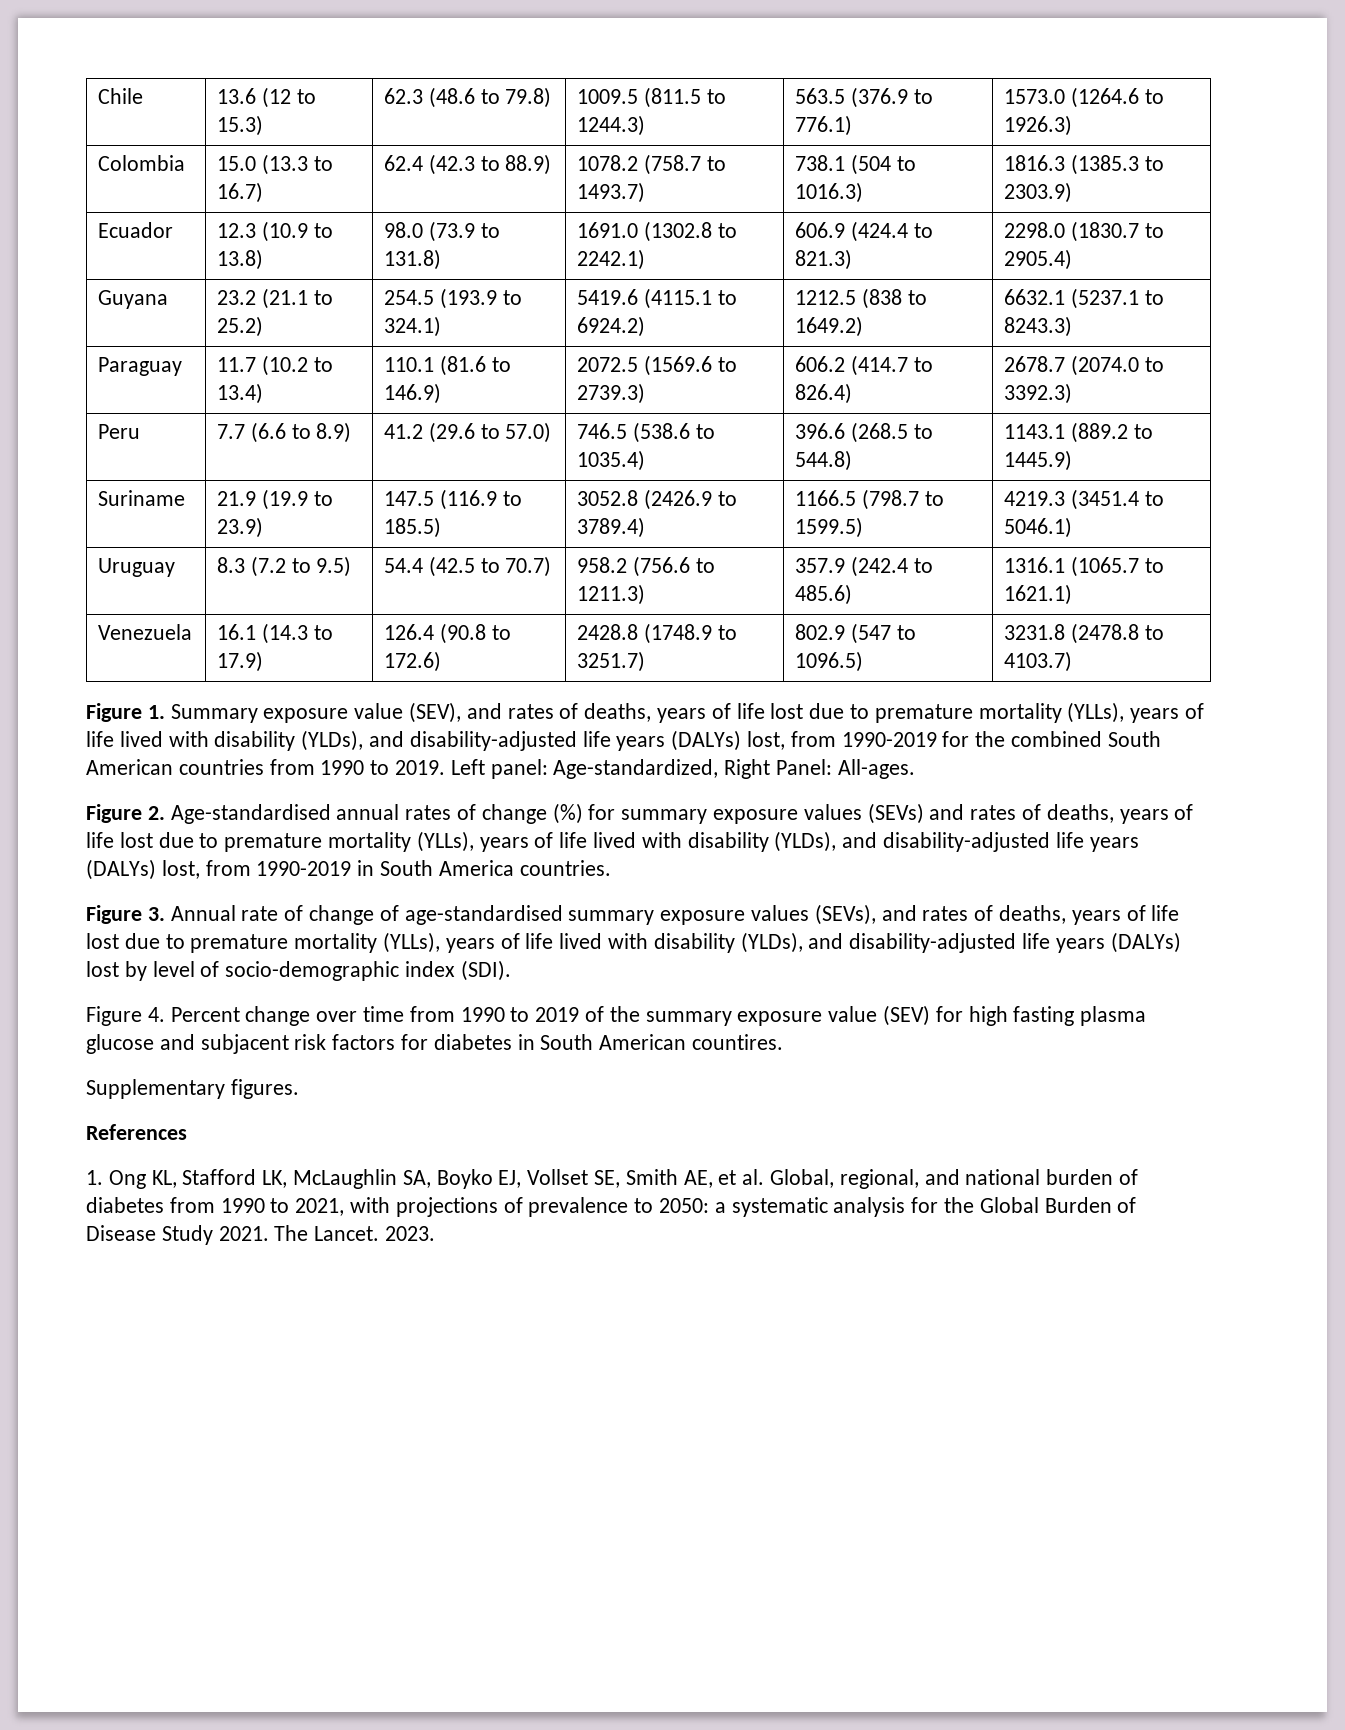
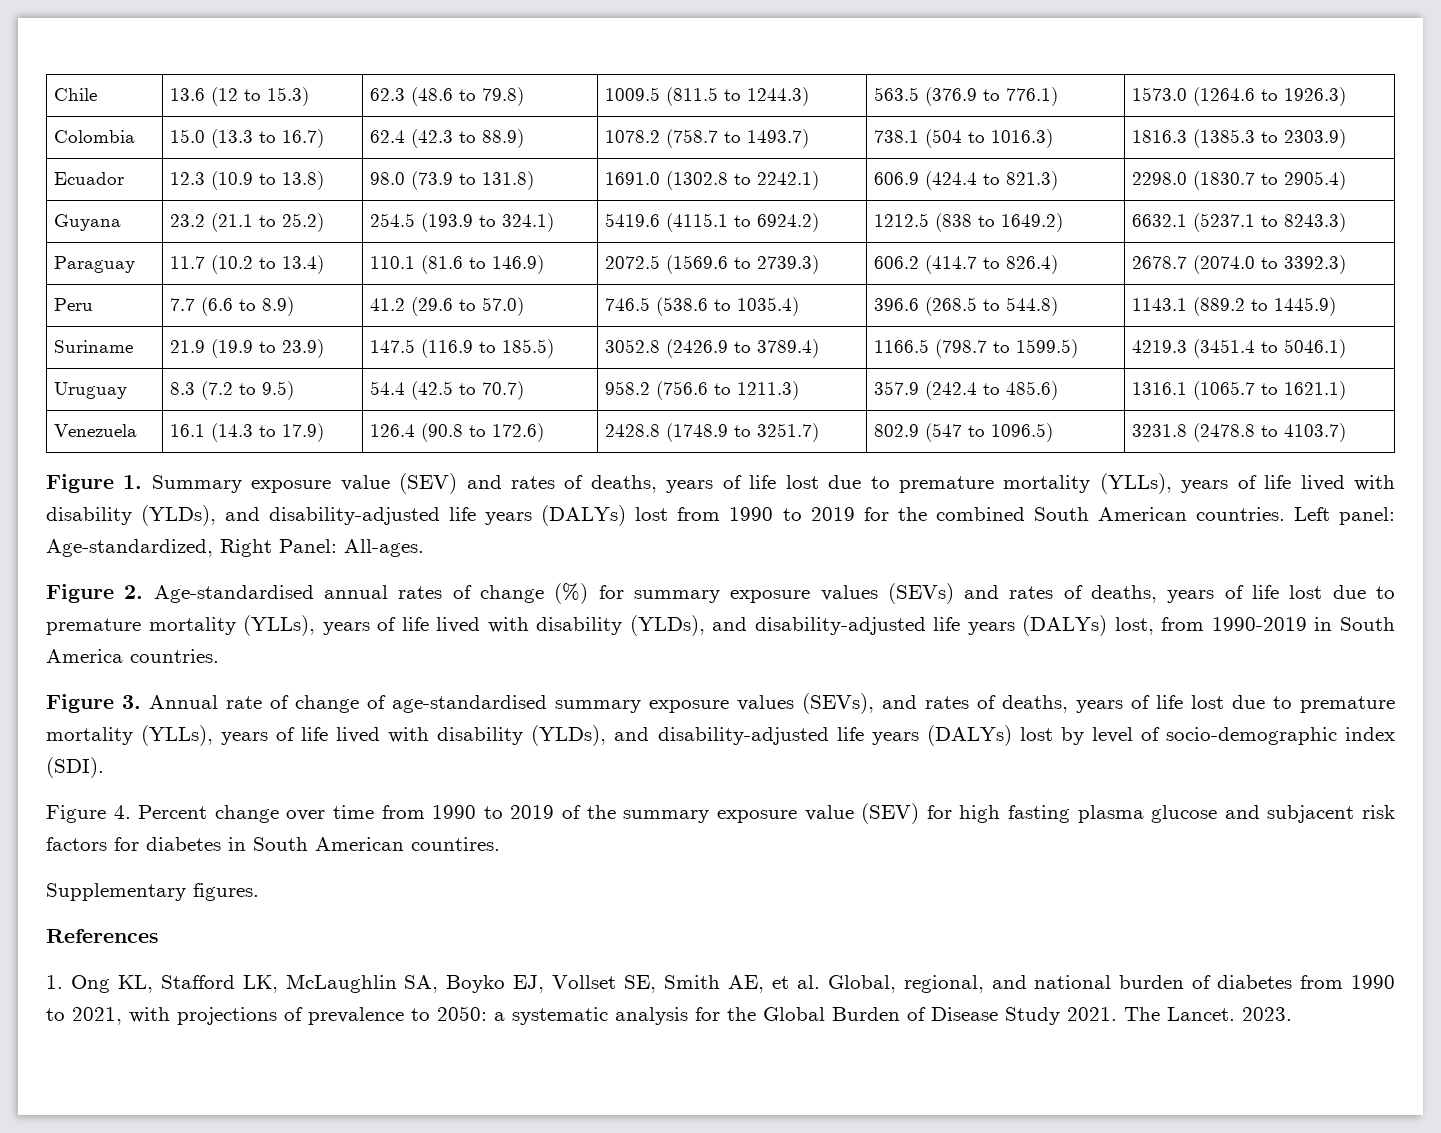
- Figure 1. Summary exposure value (SEV), and rates of deaths, years of life lost due to premature mortality (YLLs), years of life lived with disability (YLDs), and disability-adjusted life years (DALYs) lost, from 1990-2019 for the combined South American countries from 1990 to 2019.
+ Figure 1. Summary exposure value (SEV) and rates of deaths, years of life lost due to premature mortality (YLLs), years of life lived with disability (YLDs), and disability-adjusted life years (DALYs) lost from 1990 to 2019 for the combined South American countries.

